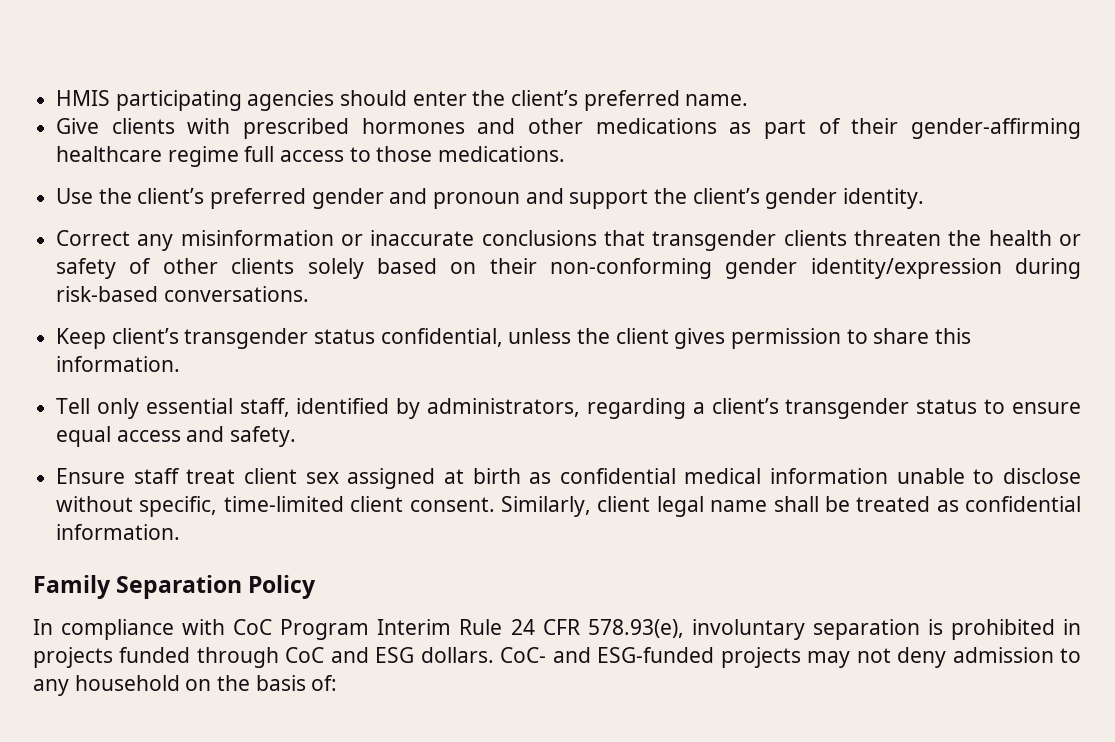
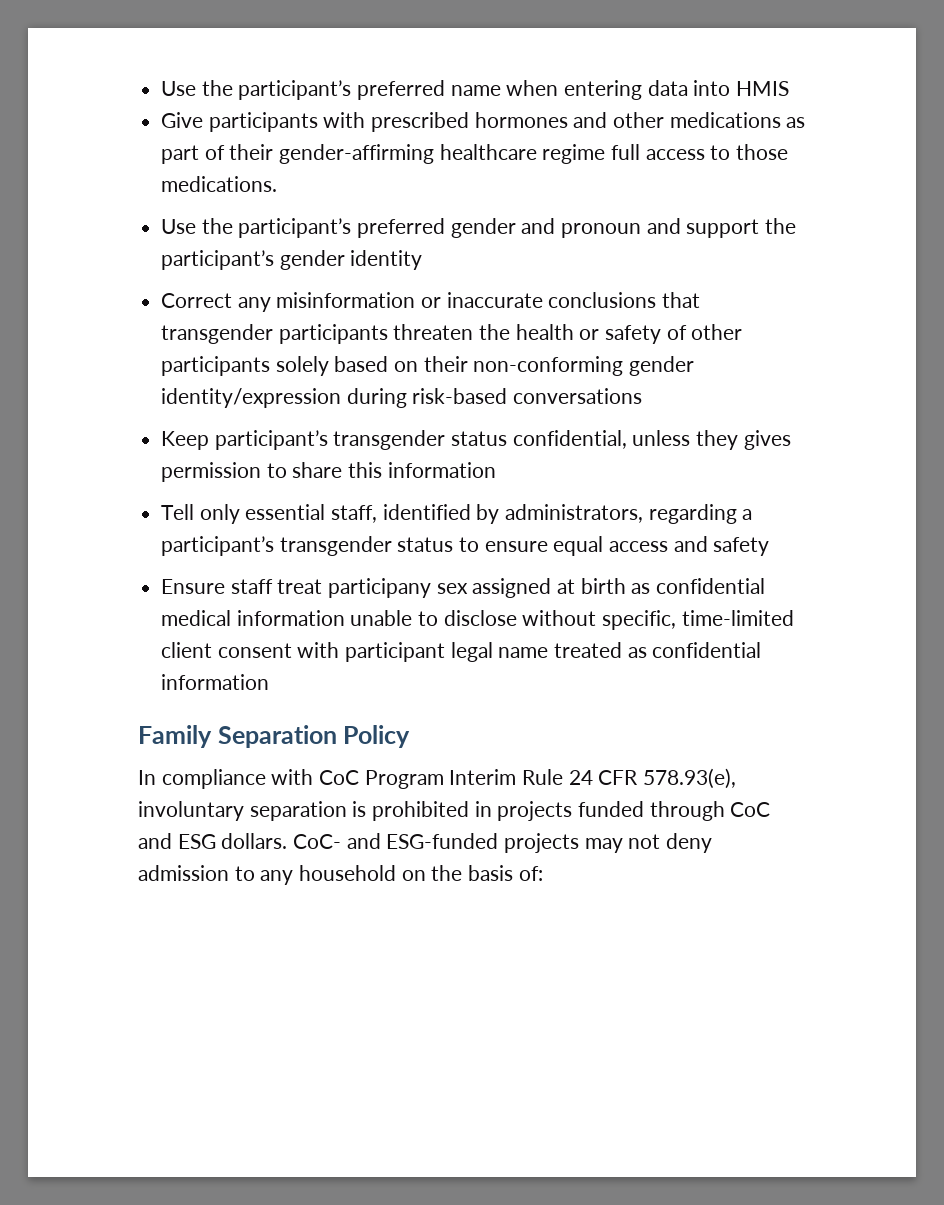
- HMIS participating agencies should enter the client’s preferred name.
+ Use the participant’s preferred name when entering data into HMIS
- Give clients with prescribed hormones and other medications as part of their gender-affirming healthcare regime full access to those medications.
+ Give participants with prescribed hormones and other medications as part of their gender-affirming healthcare regime full access to those medications.
- Use the client’s preferred gender and pronoun and support the client’s gender identity.
+ Use the participant’s preferred gender and pronoun and support the participant’s gender identity
- Correct any misinformation or inaccurate conclusions that transgender clients threaten the health or safety of other clients solely based on their non-conforming gender identity/expression during risk-based conversations.
+ Correct any misinformation or inaccurate conclusions that transgender participants threaten the health or safety of other participants solely based on their non-conforming gender identity/expression during risk-based conversations
- Keep client’s transgender status confidential, unless the client gives permission to share this information.
+ Keep participant’s transgender status confidential, unless they gives permission to share this information
- Tell only essential staff, identified by administrators, regarding a client’s transgender status to ensure equal access and safety.
+ Tell only essential staff, identified by administrators, regarding a participant’s transgender status to ensure equal access and safety
- Ensure staff treat client sex assigned at birth as confidential medical information unable to disclose without specific, time-limited client consent. Similarly, client legal name shall be treated as confidential information.
+ Ensure staff treat participany sex assigned at birth as confidential medical information unable to disclose without specific, time-limited client consent with participant legal name treated as confidential information

